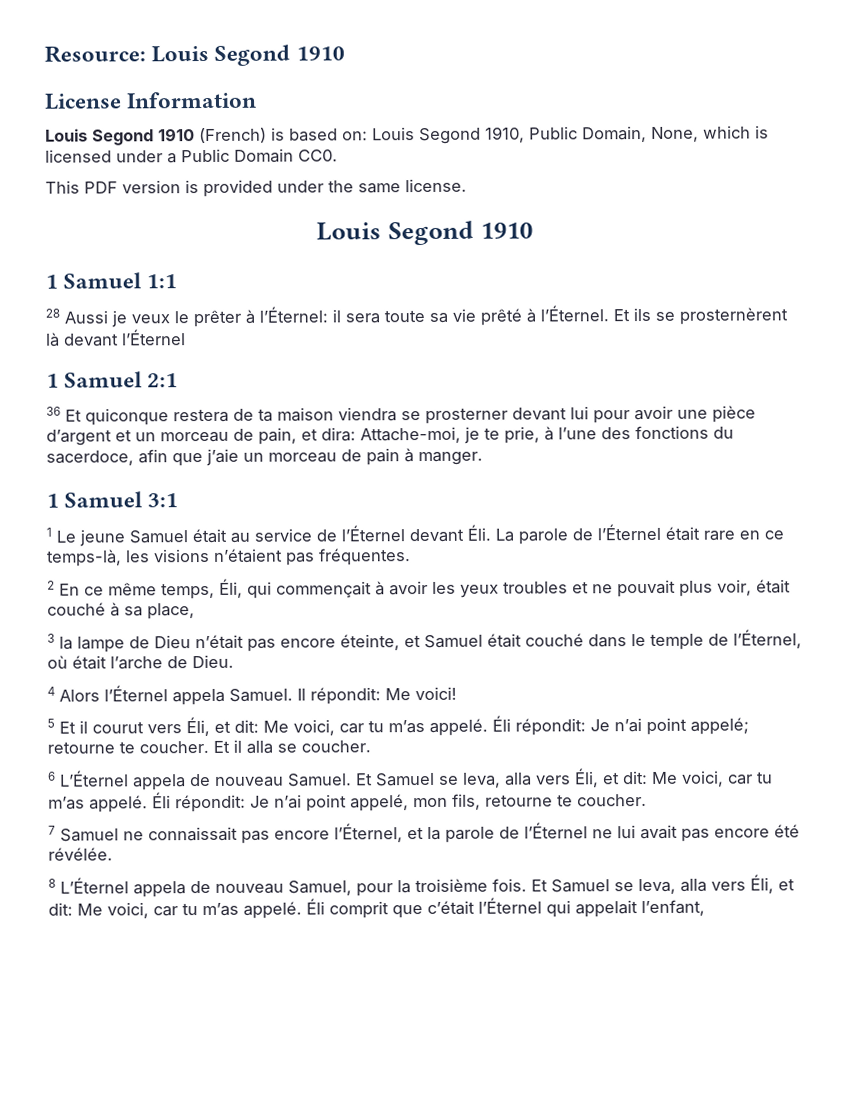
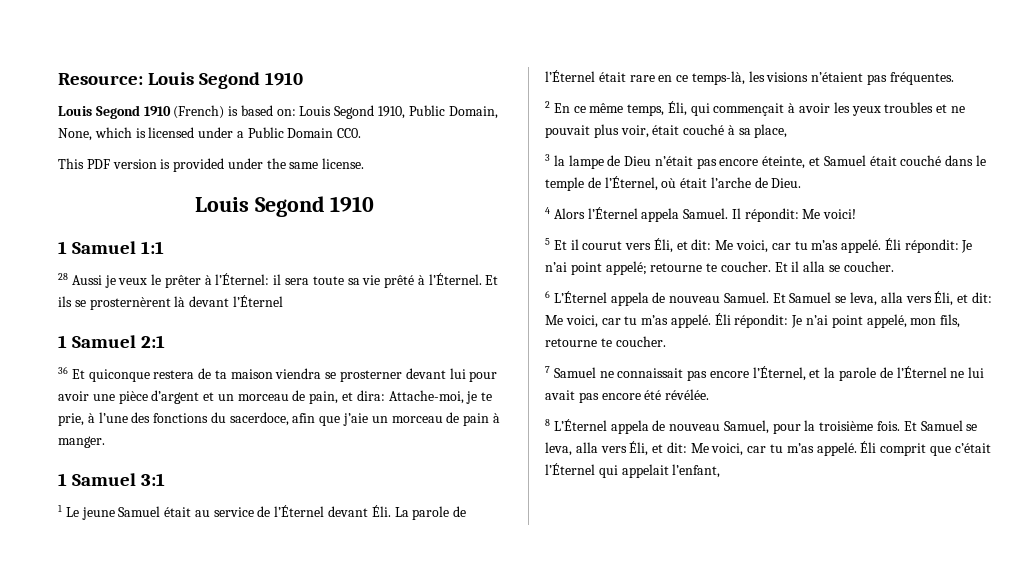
- License Information

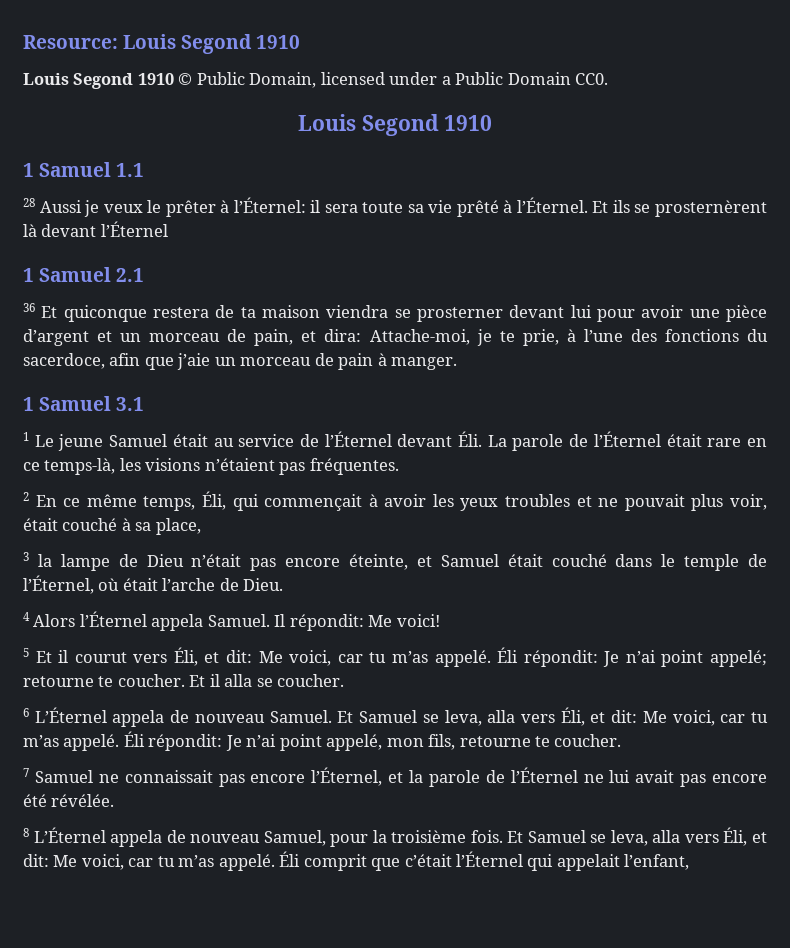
- Louis Segond 1910 (French) is based on: Louis Segond 1910, Public Domain, None, which is licensed under a Public Domain CC0.
+ Louis Segond 1910 © Public Domain, licensed under a Public Domain CC0.
- This PDF version is provided under the same license.
- 1 Samuel 1:1
+ 1 Samuel 1.1
- 1 Samuel 2:1
+ 1 Samuel 2.1
- 1 Samuel 3:1
+ 1 Samuel 3.1

